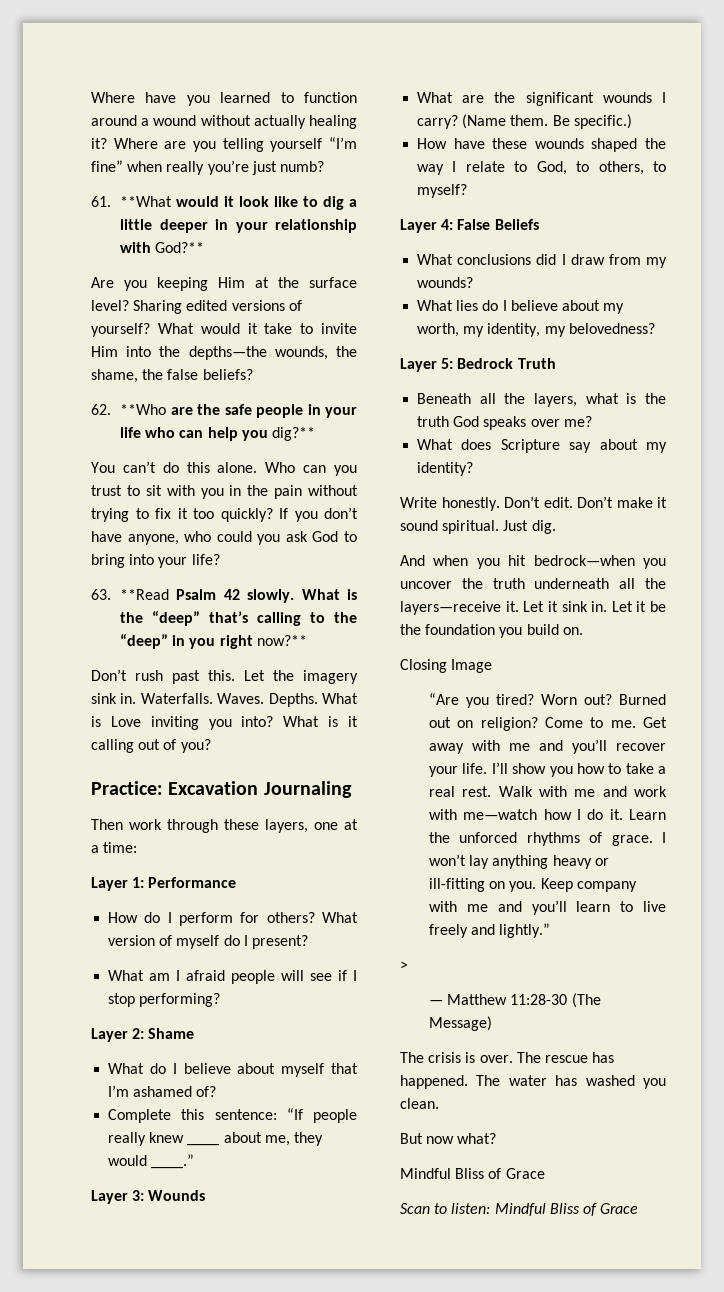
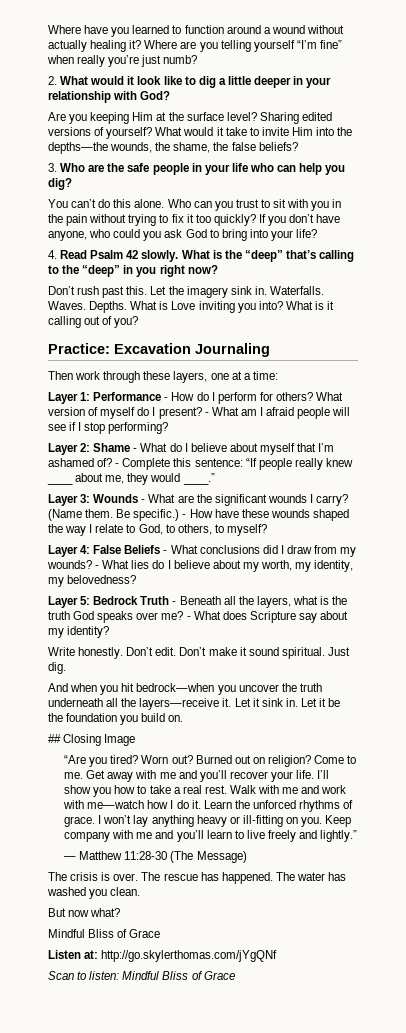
- 61. **What would it look like to dig a little deeper in your relationship with God?**
+ 2. What would it look like to dig a little deeper in your relationship with God?
- 62. **Who are the safe people in your life who can help you dig?**
+ 3. Who are the safe people in your life who can help you dig?
- 63. **Read Psalm 42 slowly.
+ 4. Read Psalm 42 slowly.
- What is the “deep” that’s calling to the “deep” in you right now?**
+ What is the “deep” that’s calling to the “deep” in you right now?
- Layer 1: Performance
- How do I perform for others?
+ Layer 1: Performance - How do I perform for others?
- What version of myself do I present?
- What am I afraid people will see if I stop performing?
+ What version of myself do I present? - What am I afraid people will see if I stop performing?
- Layer 2: Shame
- What do I believe about myself that I’m ashamed of?
- Complete this sentence: “If people really knew ____ about me, they would ____.”
+ Layer 2: Shame - What do I believe about myself that I’m ashamed of? - Complete this sentence: “If people really knew ____ about me, they would ____.”
- Layer 3: Wounds
- What are the significant wounds I carry?
+ Layer 3: Wounds - What are the significant wounds I carry?
- Be specific.)
- How have these wounds shaped the way I relate to God, to others, to myself?
+ Be specific.) - How have these wounds shaped the way I relate to God, to others, to myself?
- Layer 4: False Beliefs
- What conclusions did I draw from my wounds?
- What lies do I believe about my worth, my identity, my belovedness?
+ Layer 4: False Beliefs - What conclusions did I draw from my wounds? - What lies do I believe about my worth, my identity, my belovedness?
- Layer 5: Bedrock Truth
- Beneath all the layers, what is the truth God speaks over me?
- What does Scripture say about my identity?
+ Layer 5: Bedrock Truth - Beneath all the layers, what is the truth God speaks over me? - What does Scripture say about my identity?
- Closing Image
+ ## Closing Image
- >
+ Listen at: http://go.skylerthomas.com/jYgQNf

